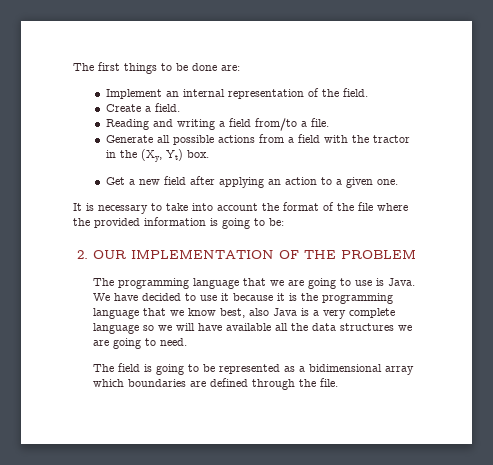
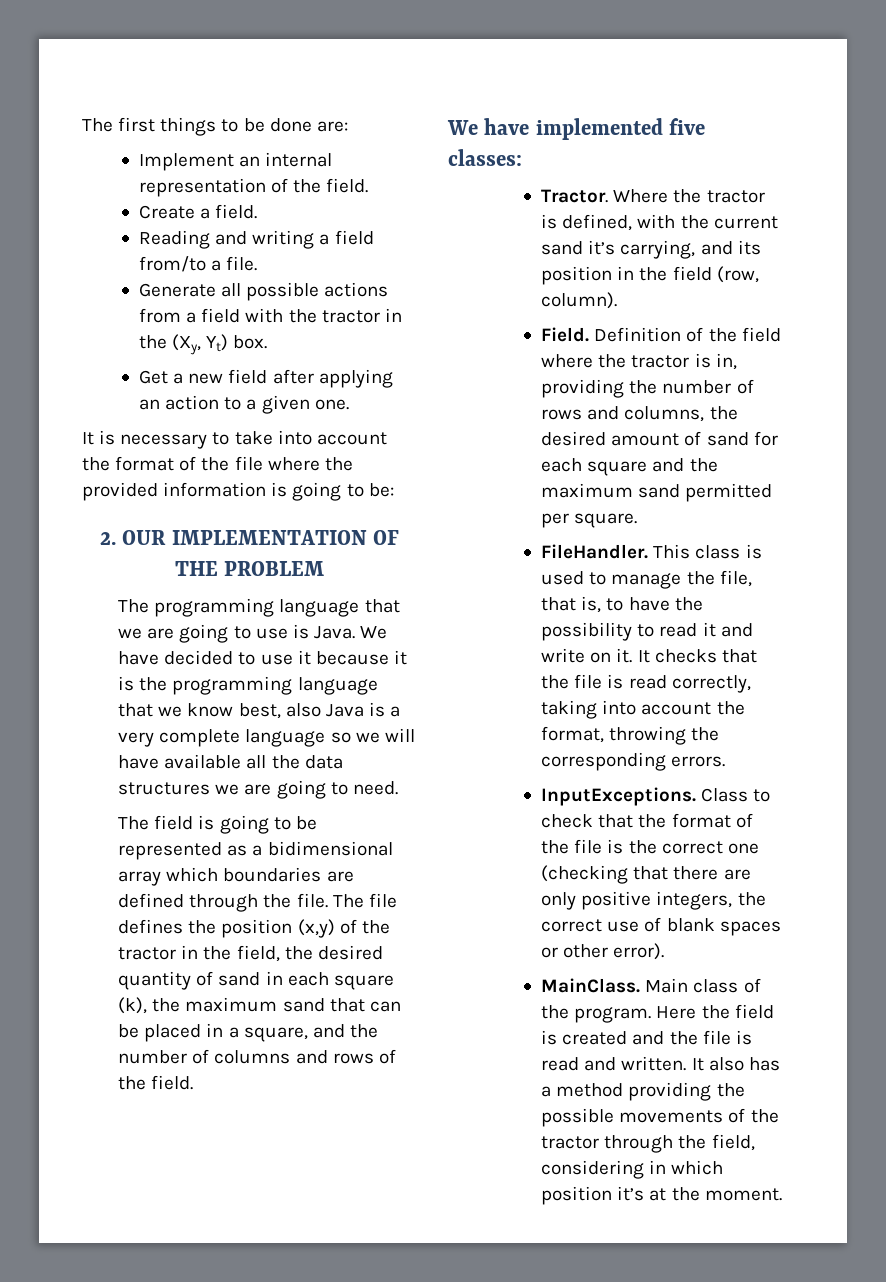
+ The file defines the position (x,y) of the tractor in the field, the desired quantity of sand in each square (k), the maximum sand that can be placed in a square, and the number of columns and rows of the field.
+ We have implemented five classes:
+ Tractor. Where the tractor is defined, with the current sand it’s carrying, and its position in the field (row, column).
+ Field. Definition of the field where the tractor is in, providing the number of rows and columns, the desired amount of sand for each square and the maximum sand permitted per square.
+ FileHandler. This class is used to manage the file, that is, to have the possibility to read it and write on it. It checks that the file is read correctly, taking into account the format, throwing the corresponding errors.
+ InputExceptions. Class to check that the format of the file is the correct one (checking that there are only positive integers, the correct use of blank spaces or other error).
+ MainClass. Main class of the program. Here the field is created and the file is read and written. It also has a method providing the possible movements of the tractor through the field, considering in which position it’s at the moment.

